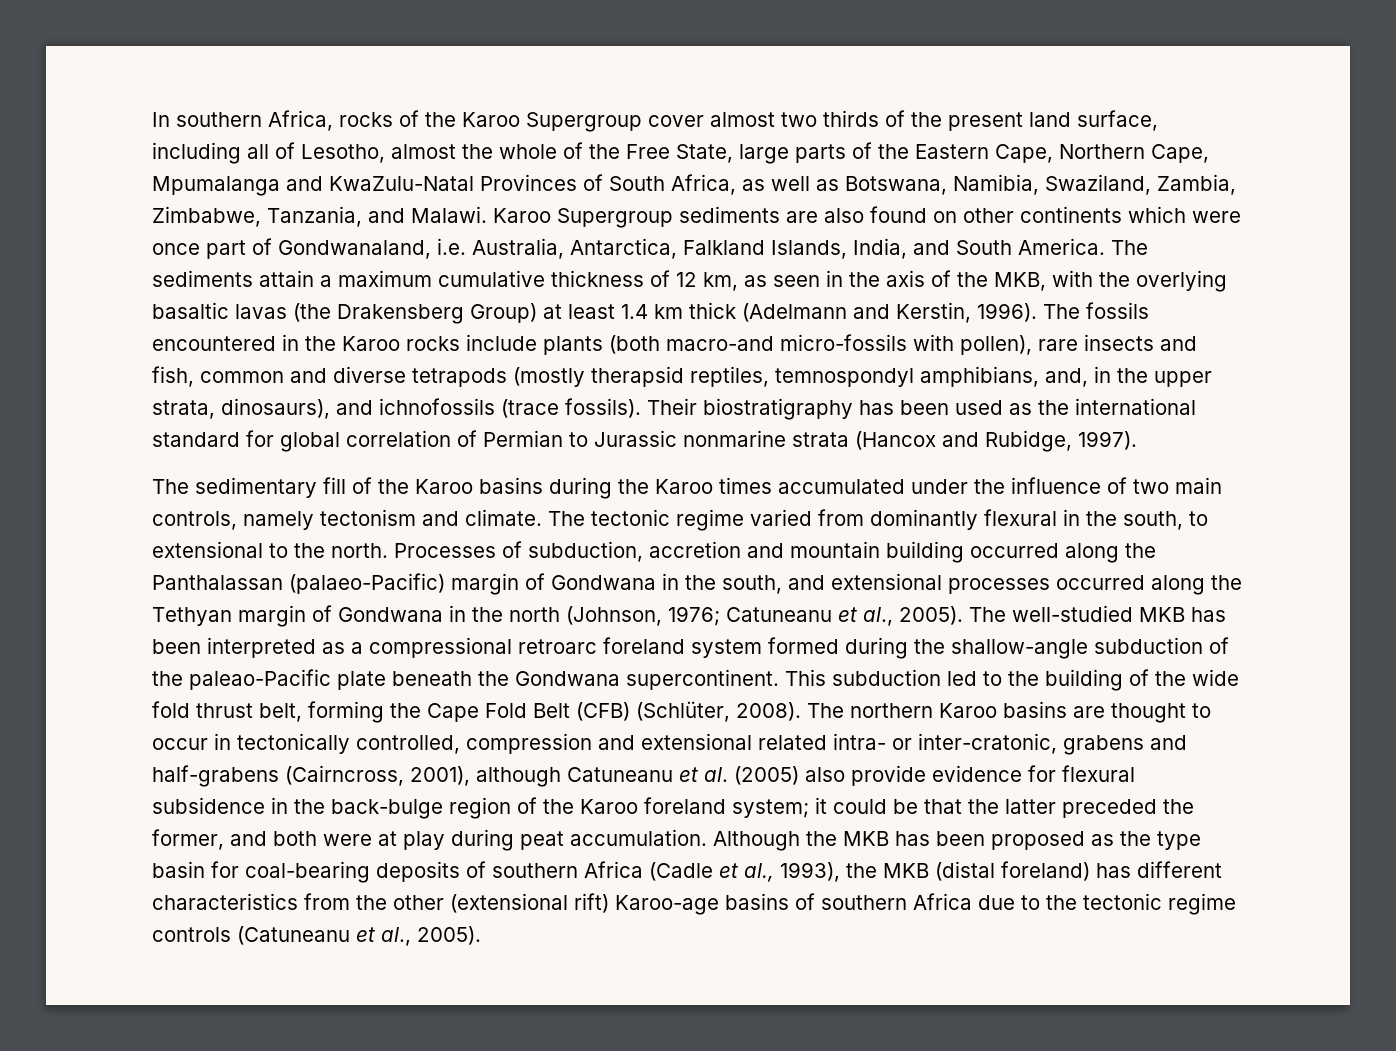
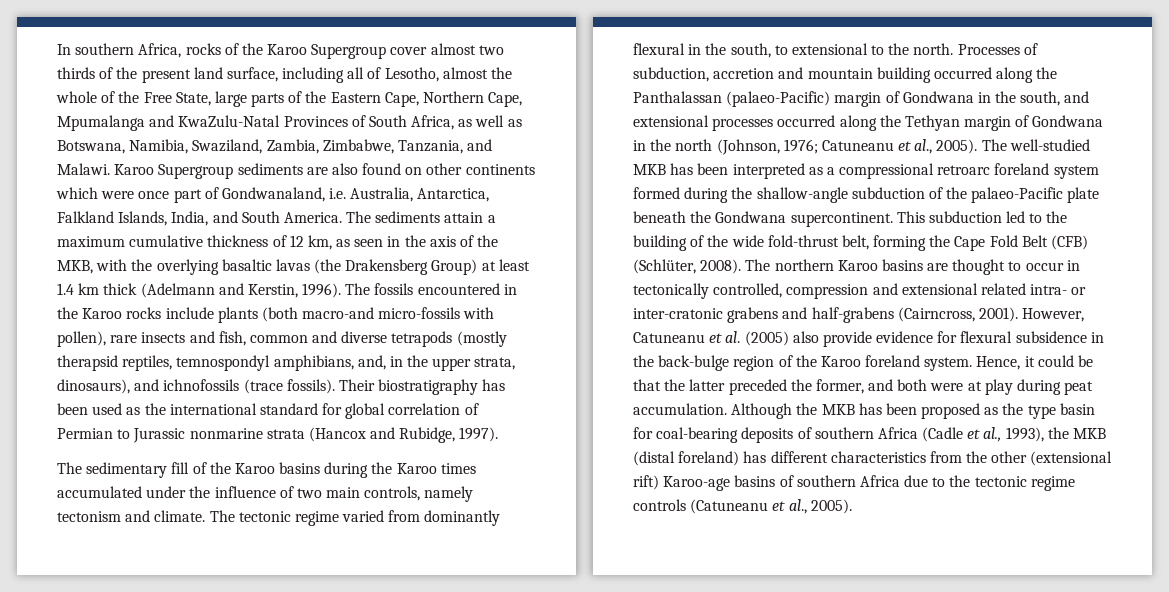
- The well-studied MKB has been interpreted as a compressional retroarc foreland system formed during the shallow-angle subduction of the paleao-Pacific plate beneath the Gondwana supercontinent.
+ The well-studied MKB has been interpreted as a compressional retroarc foreland system formed during the shallow-angle subduction of the palaeo-Pacific plate beneath the Gondwana supercontinent.
- This subduction led to the building of the wide fold thrust belt, forming the Cape Fold Belt (CFB) (Schlüter, 2008).
+ This subduction led to the building of the wide fold-thrust belt, forming the Cape Fold Belt (CFB) (Schlüter, 2008).
- The northern Karoo basins are thought to occur in tectonically controlled, compression and extensional related intra- or inter-cratonic, grabens and half-grabens (Cairncross, 2001), although Catuneanu et al. (2005) also provide evidence for flexural subsidence in the back-bulge region of the Karoo foreland system; it could be that the latter preceded the former, and both were at play during peat accumulation.
+ The northern Karoo basins are thought to occur in tectonically controlled, compression and extensional related intra- or inter-cratonic grabens and half-grabens (Cairncross, 2001). However, Catuneanu et al. (2005) also provide evidence for flexural subsidence in the back-bulge region of the Karoo foreland system. Hence, it could be that the latter preceded the former, and both were at play during peat accumulation.

